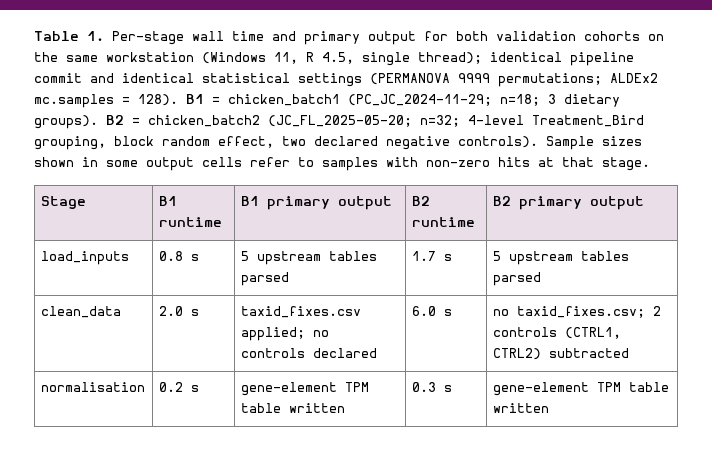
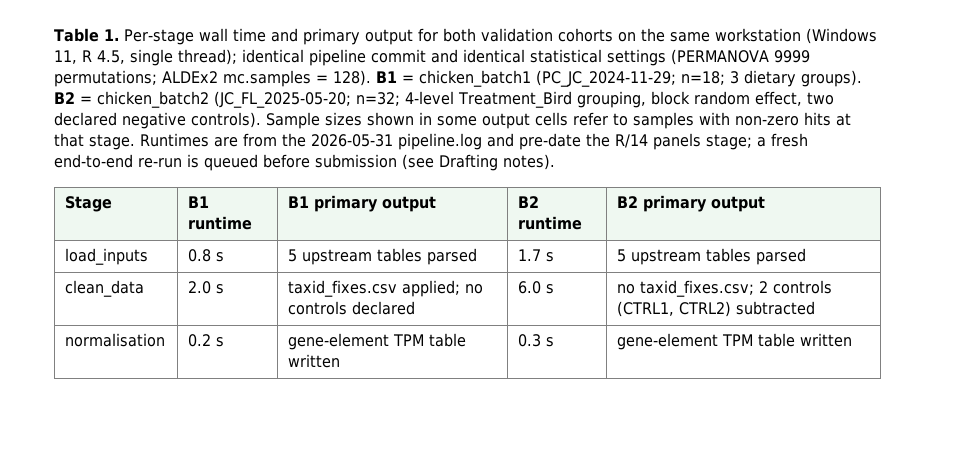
+ Runtimes are from the 2026-05-31 pipeline.log and pre-date the R/14 panels stage; a fresh end-to-end re-run is queued before submission (see Drafting notes).

